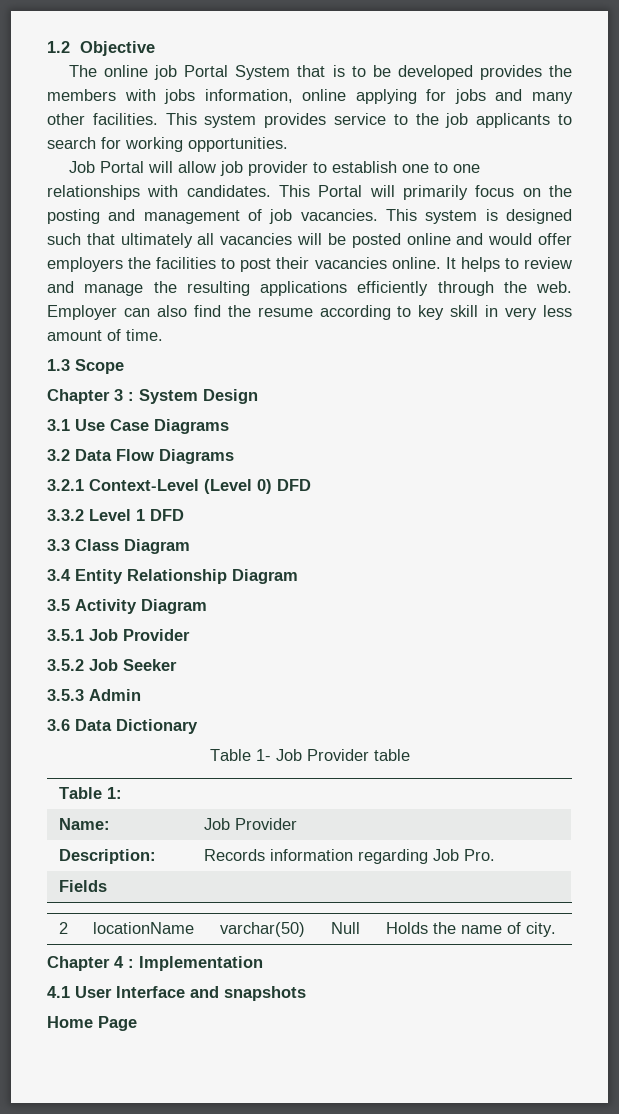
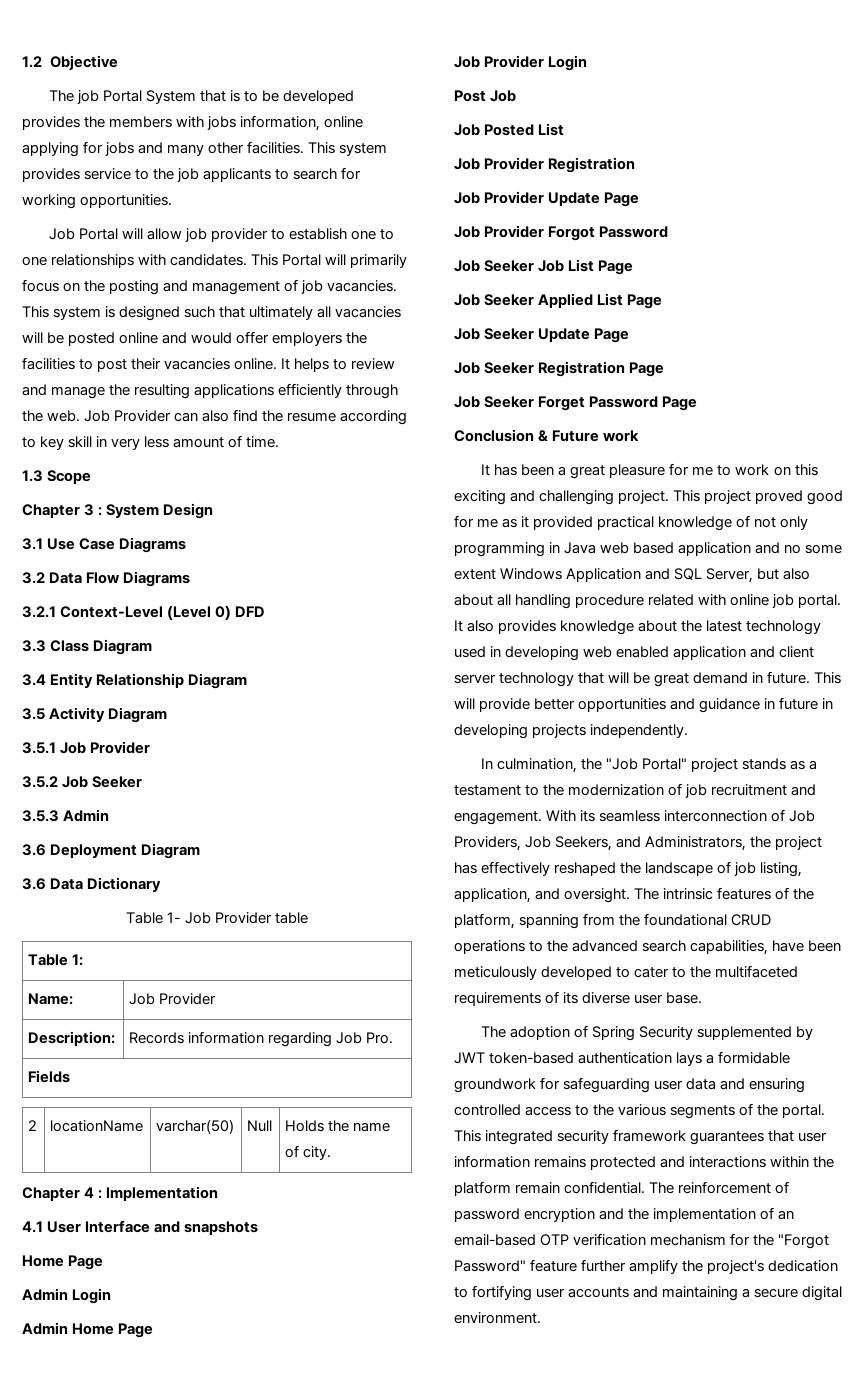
- The online job Portal System that is to be developed provides the members with jobs information, online applying for jobs and many other facilities.
+ The job Portal System that is to be developed provides the members with jobs information, online applying for jobs and many other facilities.
- Employer can also find the resume according to key skill in very less amount of time.
+ Job Provider can also find the resume according to key skill in very less amount of time.
- 3.3.2 Level 1 DFD
+ 3.6 Deployment Diagram
+ Admin Login
+ Admin Home Page
+ Job Provider Login
+ Post Job
+ Job Posted List
+ Job Provider Registration
+ Job Provider Update Page
+ Job Provider Forgot Password
+ Job Seeker Job List Page
+ Job Seeker Applied List Page
+ Job Seeker Update Page
+ Job Seeker Registration Page
+ Job Seeker Forget Password Page
+ Conclusion & Future work
+ It has been a great pleasure for me to work on this exciting and challenging project. This project proved good for me as it provided practical knowledge of not only programming in Java web based application and no some extent Windows Application and SQL Server, but also about all handling procedure related with online job portal. It also provides knowledge about the latest technology used in developing web enabled application and client server technology that will be great demand in future. This will provide better opportunities and guidance in future in developing projects independently.
+ In culmination, the "Job Portal" project stands as a testament to the modernization of job recruitment and engagement. With its seamless interconnection of Job Providers, Job Seekers, and Administrators, the project has effectively reshaped the landscape of job listing, application, and oversight. The intrinsic features of the platform, spanning from the foundational CRUD operations to the advanced search capabilities, have been meticulously developed to cater to the multifaceted requirements of its diverse user base.
+ The adoption of Spring Security supplemented by JWT token-based authentication lays a formidable groundwork for safeguarding user data and ensuring controlled access to the various segments of the portal. This integrated security framework guarantees that user information remains protected and interactions within the platform remain confidential. The reinforcement of password encryption and the implementation of an email-based OTP verification mechanism for the "Forgot Password" feature further amplify the project's dedication to fortifying user accounts and maintaining a secure digital environment.

